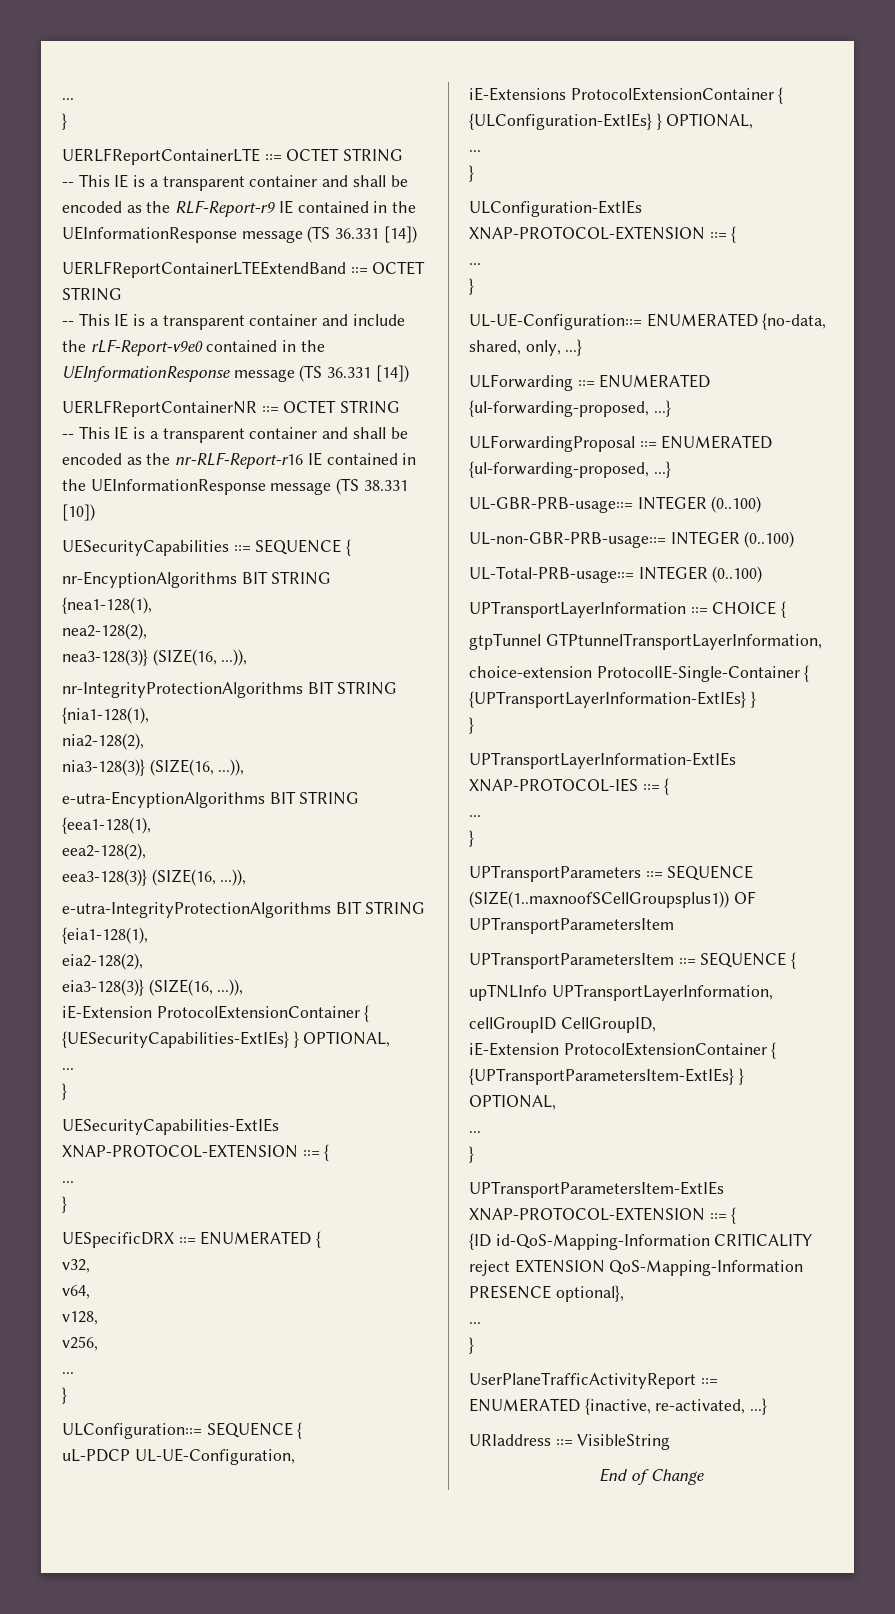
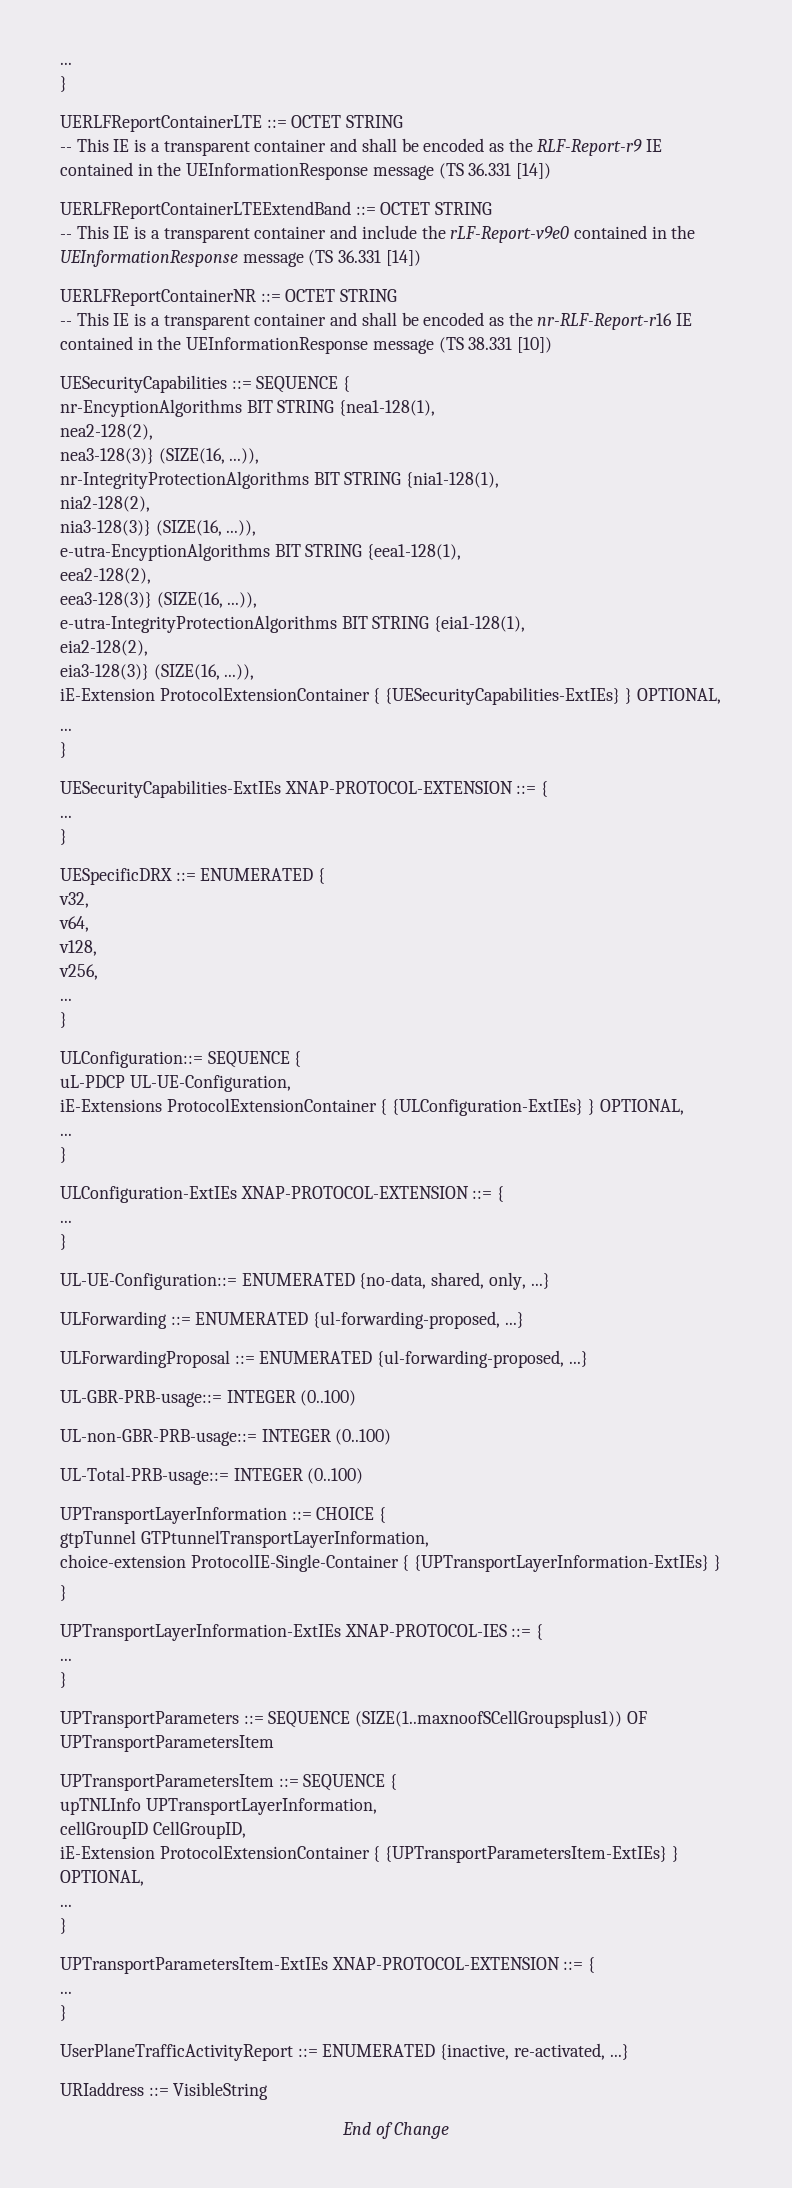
- {ID id-QoS-Mapping-Information CRITICALITY reject EXTENSION QoS-Mapping-Information PRESENCE optional},

